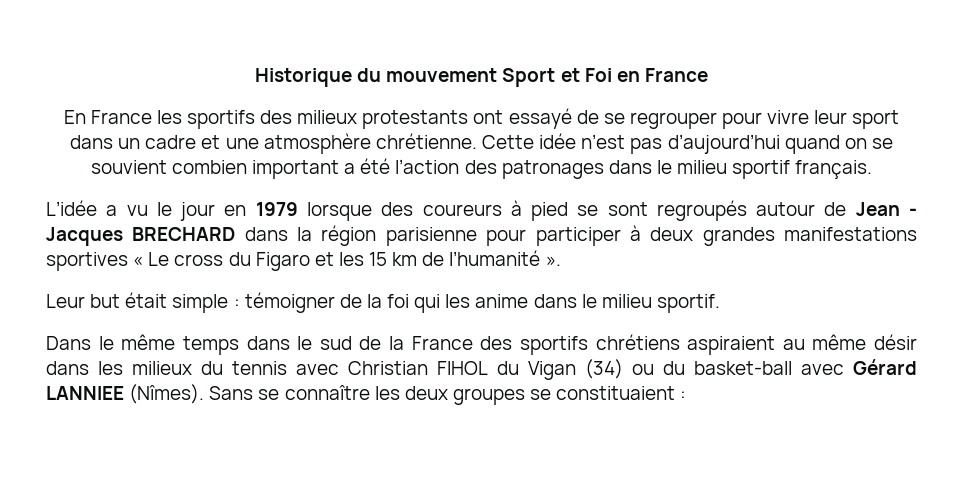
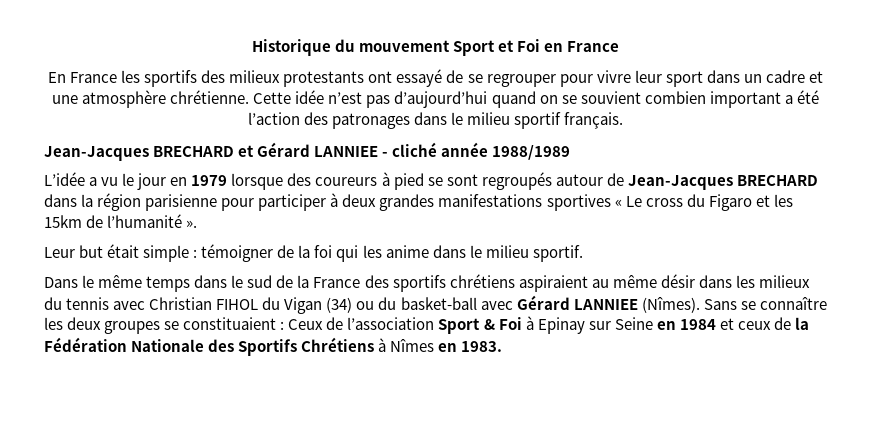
+ Jean-Jacques BRECHARD et Gérard LANNIEE - cliché année 1988/1989
- L’idée a vu le jour en 1979 lorsque des coureurs à pied se sont regroupés autour de Jean - Jacques BRECHARD dans la région parisienne pour participer à deux grandes manifestations sportives « Le cross du Figaro et les 15 km de l’humanité ».
+ L’idée a vu le jour en 1979 lorsque des coureurs à pied se sont regroupés autour de Jean-Jacques BRECHARD dans la région parisienne pour participer à deux grandes manifestations sportives « Le cross du Figaro et les 15km de l’humanité ».
- Sans se connaître les deux groupes se constituaient :
+ Sans se connaître les deux groupes se constituaient : Ceux de l’association Sport & Foi à Epinay sur Seine en 1984 et ceux de la Fédération Nationale des Sportifs Chrétiens à Nîmes en 1983.

